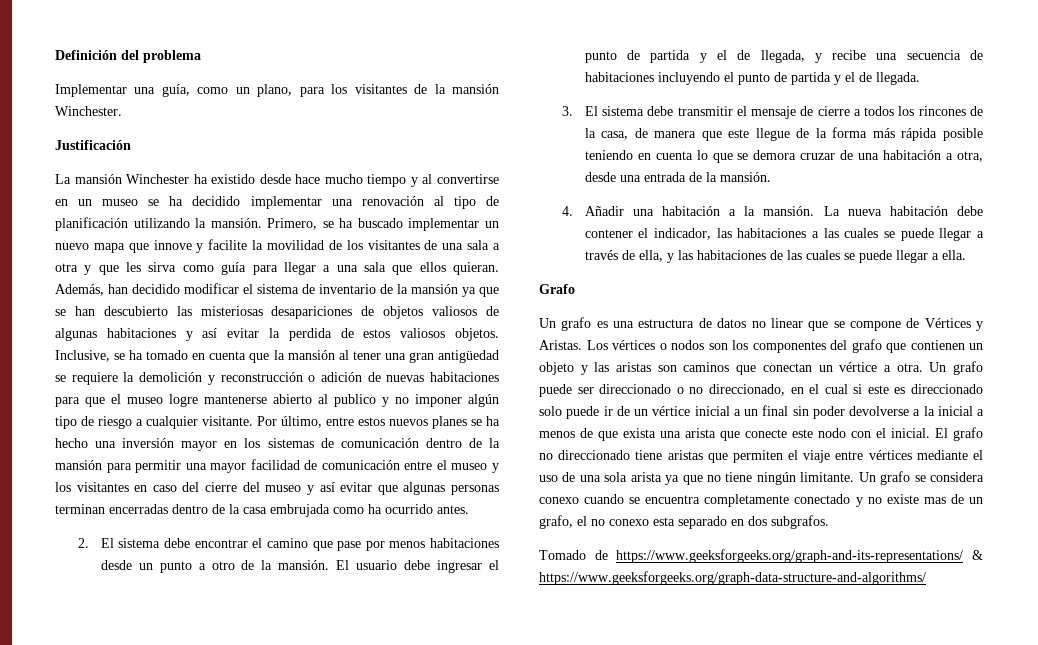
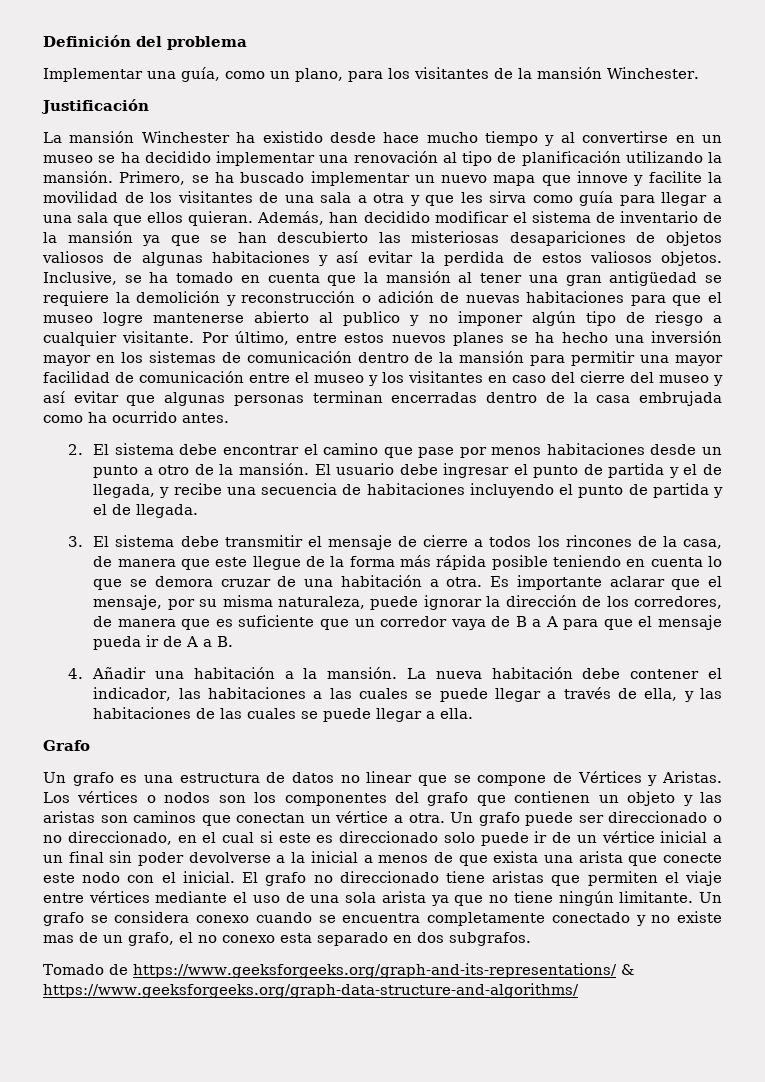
- 3. El sistema debe transmitir el mensaje de cierre a todos los rincones de la casa, de manera que este llegue de la forma más rápida posible teniendo en cuenta lo que se demora cruzar de una habitación a otra, desde una entrada de la mansión.
+ 3. El sistema debe transmitir el mensaje de cierre a todos los rincones de la casa, de manera que este llegue de la forma más rápida posible teniendo en cuenta lo que se demora cruzar de una habitación a otra. Es importante aclarar que el mensaje, por su misma naturaleza, puede ignorar la dirección de los corredores, de manera que es suficiente que un corredor vaya de B a A para que el mensaje pueda ir de A a B.

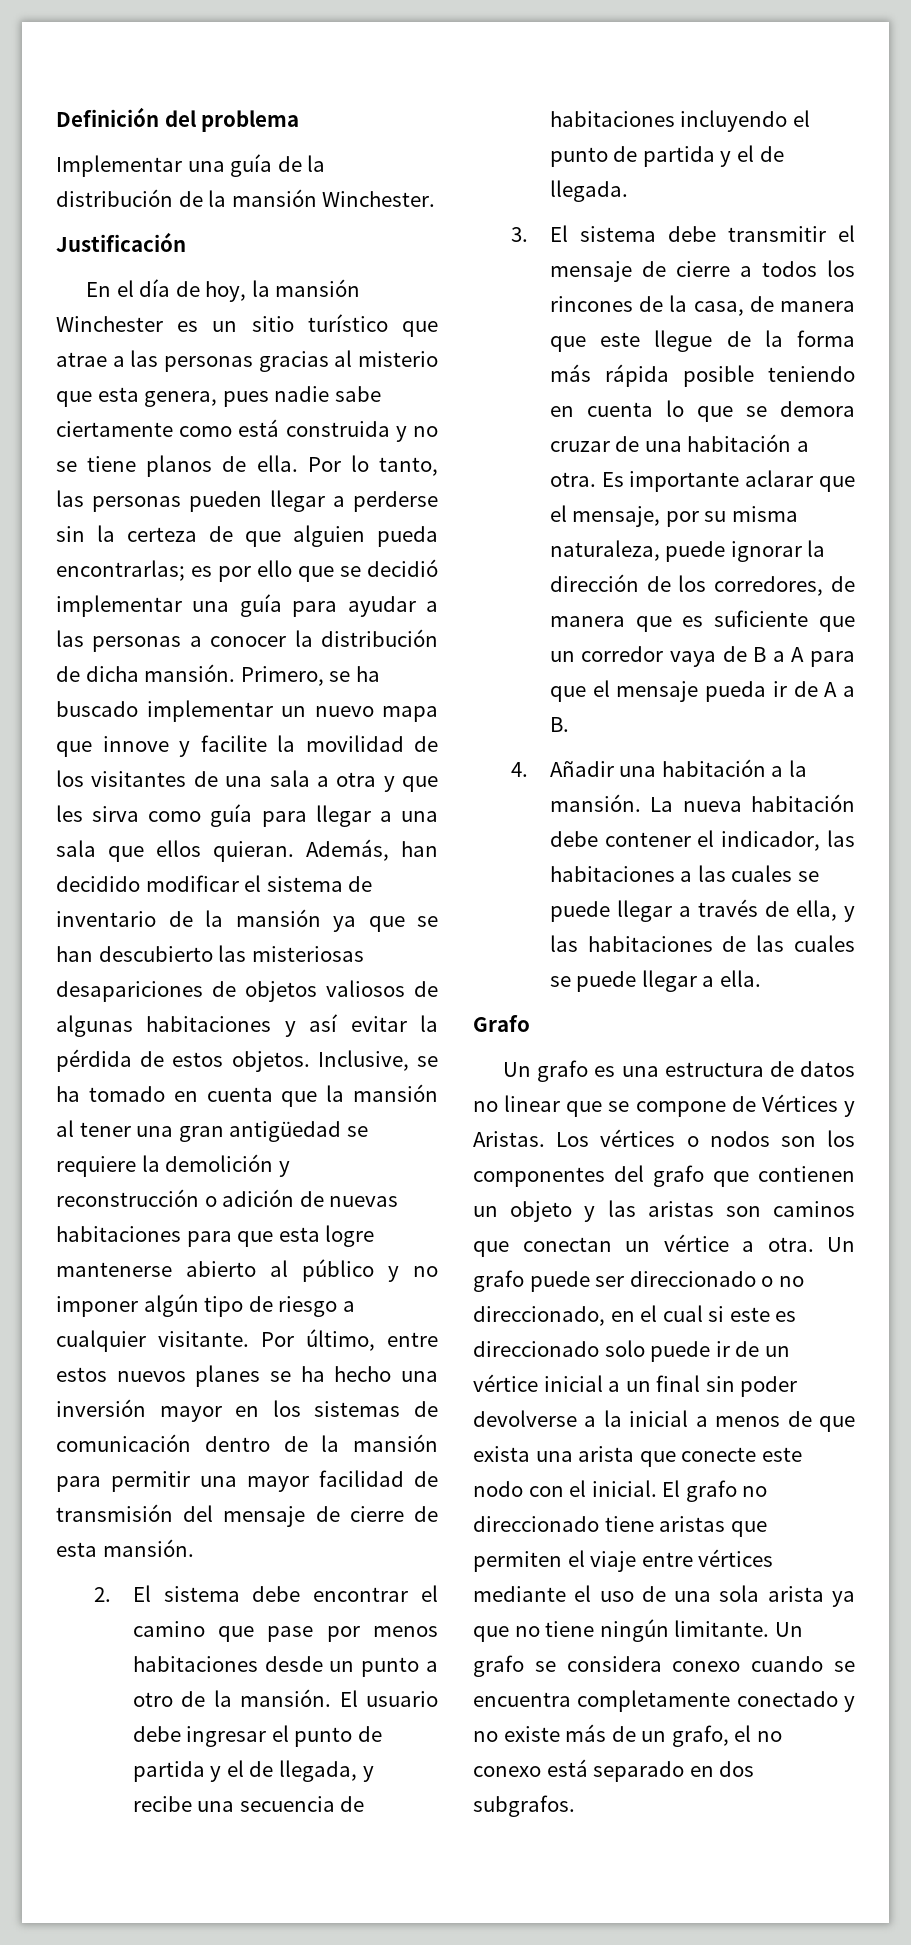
- Implementar una guía, como un plano, para los visitantes de la mansión Winchester.
+ Implementar una guía de la distribución de la mansión Winchester.
- La mansión Winchester ha existido desde hace mucho tiempo y al convertirse en un museo se ha decidido implementar una renovación al tipo de planificación utilizando la mansión.
+ En el día de hoy, la mansión Winchester es un sitio turístico que atrae a las personas gracias al misterio que esta genera, pues nadie sabe ciertamente como está construida y no se tiene planos de ella. Por lo tanto, las personas pueden llegar a perderse sin la certeza de que alguien pueda encontrarlas; es por ello que se decidió implementar una guía para ayudar a las personas a conocer la distribución de dicha mansión.
- Además, han decidido modificar el sistema de inventario de la mansión ya que se han descubierto las misteriosas desapariciones de objetos valiosos de algunas habitaciones y así evitar la perdida de estos valiosos objetos.
+ Además, han decidido modificar el sistema de inventario de la mansión ya que se han descubierto las misteriosas desapariciones de objetos valiosos de algunas habitaciones y así evitar la pérdida de estos objetos.
- Inclusive, se ha tomado en cuenta que la mansión al tener una gran antigüedad se requiere la demolición y reconstrucción o adición de nuevas habitaciones para que el museo logre mantenerse abierto al publico y no imponer algún tipo de riesgo a cualquier visitante.
+ Inclusive, se ha tomado en cuenta que la mansión al tener una gran antigüedad se requiere la demolición y reconstrucción o adición de nuevas habitaciones para que esta logre mantenerse abierto al público y no imponer algún tipo de riesgo a cualquier visitante.
- Por último, entre estos nuevos planes se ha hecho una inversión mayor en los sistemas de comunicación dentro de la mansión para permitir una mayor facilidad de comunicación entre el museo y los visitantes en caso del cierre del museo y así evitar que algunas personas terminan encerradas dentro de la casa embrujada como ha ocurrido antes.
+ Por último, entre estos nuevos planes se ha hecho una inversión mayor en los sistemas de comunicación dentro de la mansión para permitir una mayor facilidad de transmisión del mensaje de cierre de esta mansión.
- Un grafo se considera conexo cuando se encuentra completamente conectado y no existe mas de un grafo, el no conexo esta separado en dos subgrafos.
+ Un grafo se considera conexo cuando se encuentra completamente conectado y no existe más de un grafo, el no conexo está separado en dos subgrafos.
- Tomado de https://www.geeksforgeeks.org/graph-and-its-representations/ & https://www.geeksforgeeks.org/graph-data-structure-and-algorithms/

